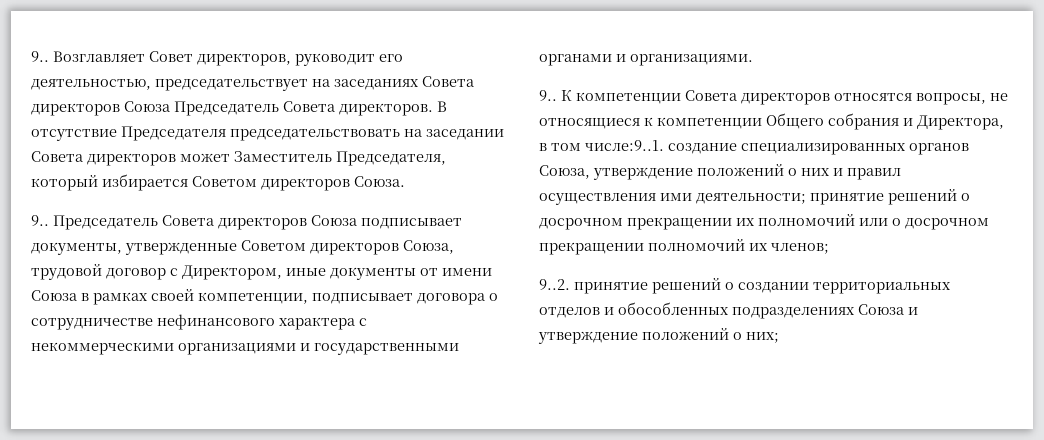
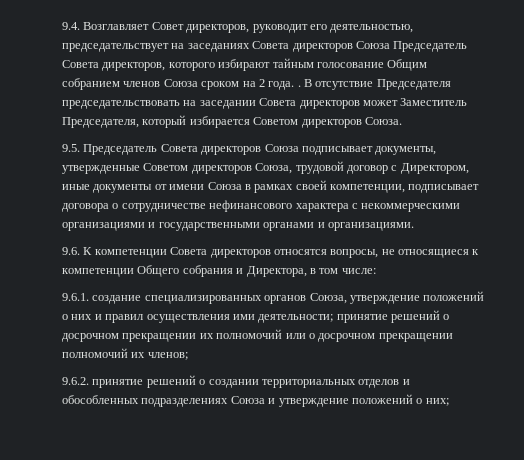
- 9.. Возглавляет Совет директоров, руководит его деятельностью, председательствует на заседаниях Совета директоров Союза Председатель Совета директоров.
+ 9.4. Возглавляет Совет директоров, руководит его деятельностью, председательствует на заседаниях Совета директоров Союза Председатель Совета директоров, которого избирают тайным голосование Общим собранием членов Союза сроком на 2 года. .
- 9.. Председатель Совета директоров Союза подписывает документы, утвержденные Советом директоров Союза, трудовой договор с Директором, иные документы от имени Союза в рамках своей компетенции, подписывает договора о сотрудничестве нефинансового характера с некоммерческими организациями и государственными органами и организациями.
+ 9.5. Председатель Совета директоров Союза подписывает документы, утвержденные Советом директоров Союза, трудовой договор с Директором, иные документы от имени Союза в рамках своей компетенции, подписывает договора о сотрудничестве нефинансового характера с некоммерческими организациями и государственными органами и организациями.
- 9.. К компетенции Совета директоров относятся вопросы, не относящиеся к компетенции Общего собрания и Директора, в том числе:9..1. создание специализированных органов Союза, утверждение положений о них и правил осуществления ими деятельности; принятие решений о досрочном прекращении их полномочий или о досрочном прекращении полномочий их членов;
+ 9.6. К компетенции Совета директоров относятся вопросы, не относящиеся к компетенции Общего собрания и Директора, в том числе:
+ 9.6.1. создание специализированных органов Союза, утверждение положений о них и правил осуществления ими деятельности; принятие решений о досрочном прекращении их полномочий или о досрочном прекращении полномочий их членов;
- 9..2. принятие решений о создании территориальных отделов и обособленных подразделениях Союза и утверждение положений о них;
+ 9.6.2. принятие решений о создании территориальных отделов и обособленных подразделениях Союза и утверждение положений о них;

